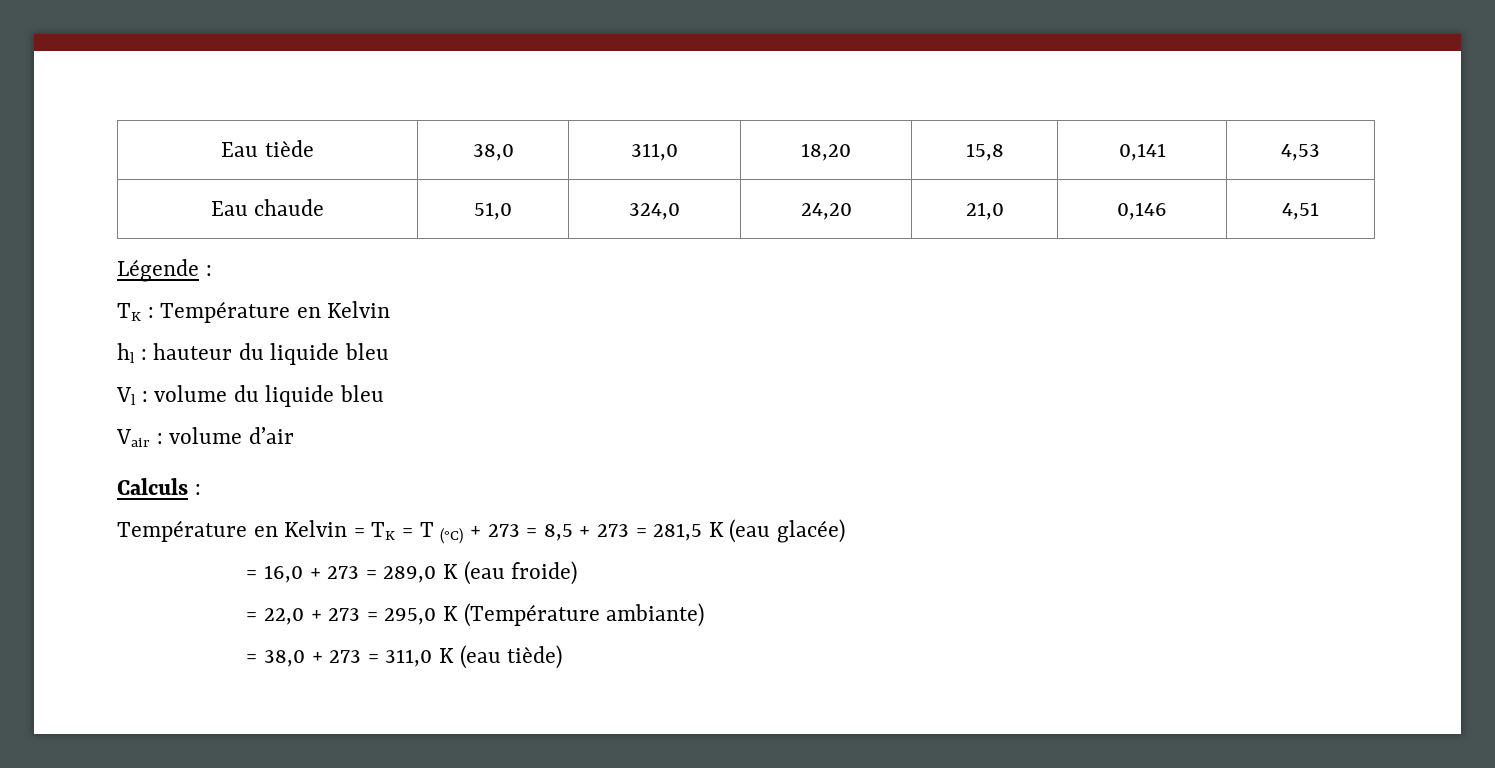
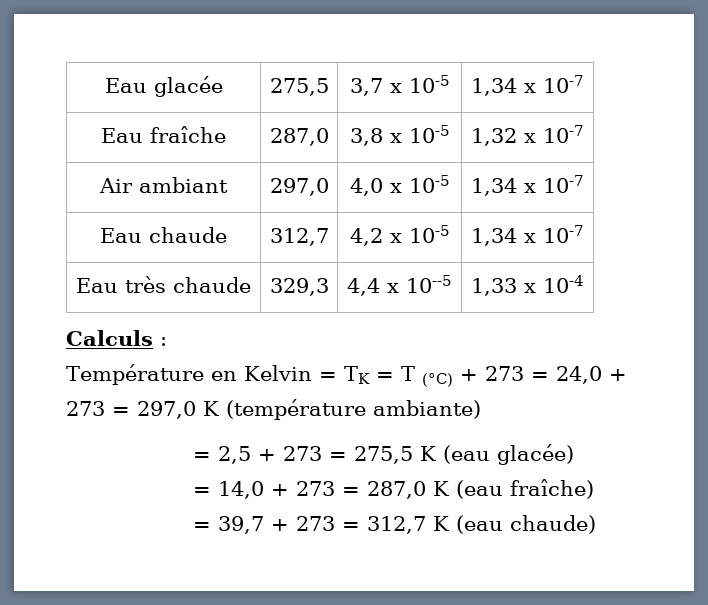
- Eau tiède | 38,0 | 311,0 | 18,20 | 15,8 | 0,141 | 4,53
- Eau chaude | 51,0 | 324,0 | 24,20 | 21,0 | 0,146 | 4,51
- Légende :
- TK : Température en Kelvin
- hl : hauteur du liquide bleu
- Vl : volume du liquide bleu
- Vair : volume d’air
+ Eau glacée | 275,5 | 3,7 x 10-5 | 1,34 x 10-7
+ Eau fraîche | 287,0 | 3,8 x 10-5 | 1,32 x 10-7
+ Air ambiant | 297,0 | 4,0 x 10-5 | 1,34 x 10-7
+ Eau chaude | 312,7 | 4,2 x 10-5 | 1,34 x 10-7
+ Eau très chaude | 329,3 | 4,4 x 10--5 | 1,33 x 10-4
- Température en Kelvin = TK = T (°C) + 273 = 8,5 + 273 = 281,5 K (eau glacée)
+ Température en Kelvin = TK = T (°C) + 273 = 24,0 + 273 = 297,0 K (température ambiante)
+ = 2,5 + 273 = 275,5 K (eau glacée)
- = 16,0 + 273 = 289,0 K (eau froide)
- = 22,0 + 273 = 295,0 K (Température ambiante)
- = 38,0 + 273 = 311,0 K (eau tiède)
+ = 14,0 + 273 = 287,0 K (eau fraîche)
+ = 39,7 + 273 = 312,7 K (eau chaude)

